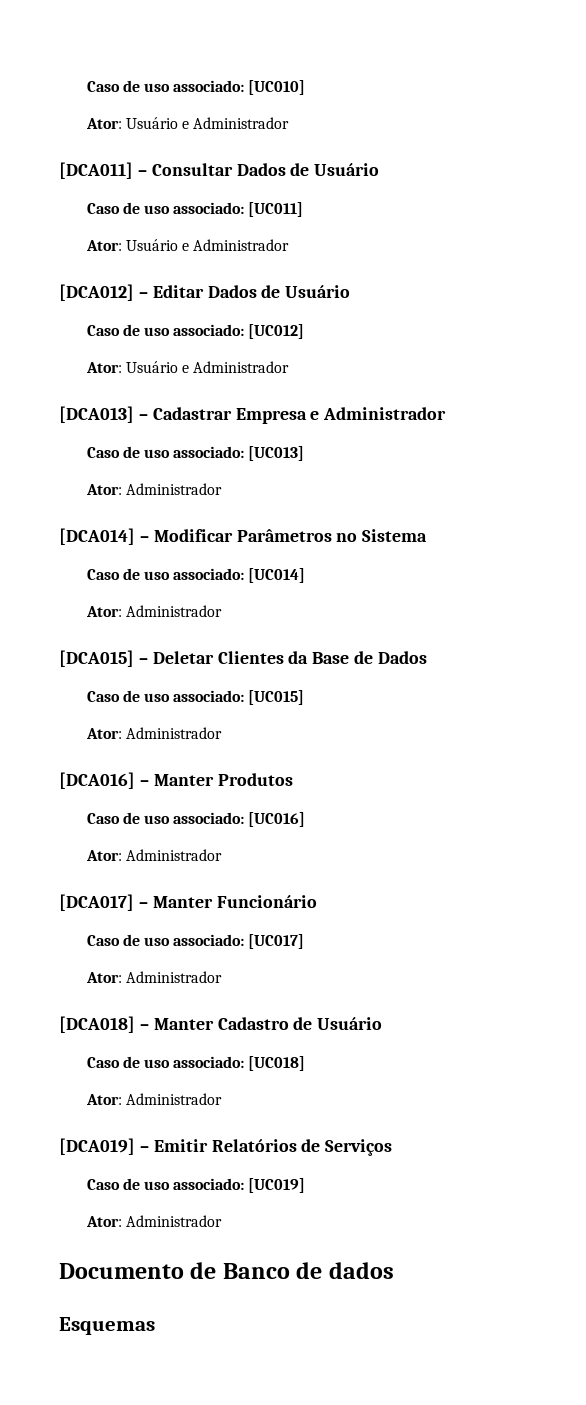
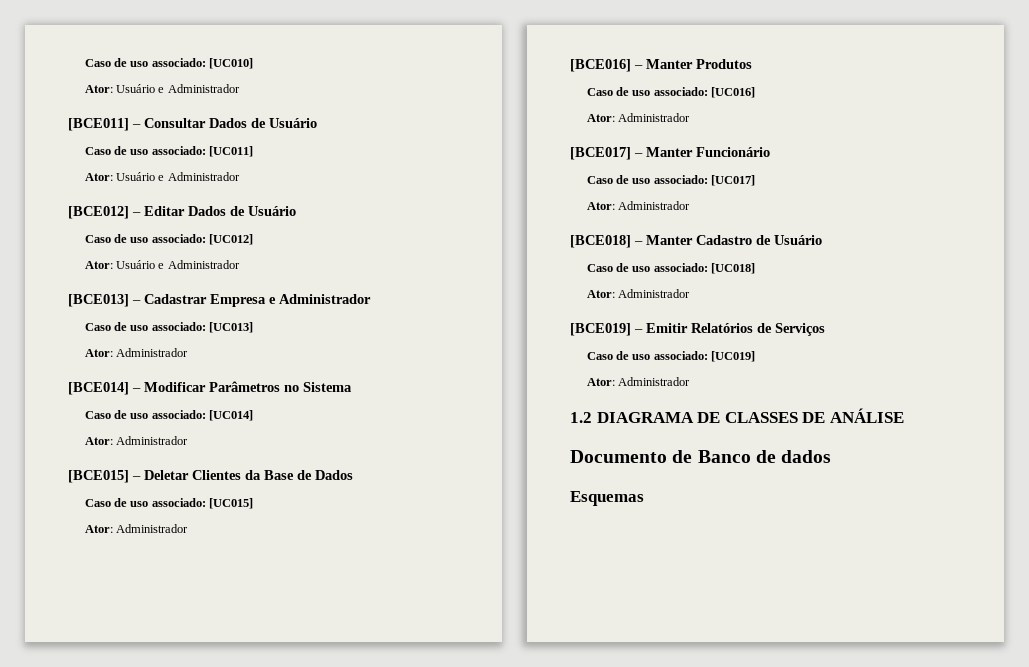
- [DCA011] – Consultar Dados de Usuário
+ [BCE011] – Consultar Dados de Usuário
- [DCA012] – Editar Dados de Usuário
+ [BCE012] – Editar Dados de Usuário
- [DCA013] – Cadastrar Empresa e Administrador
+ [BCE013] – Cadastrar Empresa e Administrador
- [DCA014] – Modificar Parâmetros no Sistema
+ [BCE014] – Modificar Parâmetros no Sistema
- [DCA015] – Deletar Clientes da Base de Dados
+ [BCE015] – Deletar Clientes da Base de Dados
- [DCA016] – Manter Produtos
+ [BCE016] – Manter Produtos
- [DCA017] – Manter Funcionário
+ [BCE017] – Manter Funcionário
- [DCA018] – Manter Cadastro de Usuário
+ [BCE018] – Manter Cadastro de Usuário
- [DCA019] – Emitir Relatórios de Serviços
+ [BCE019] – Emitir Relatórios de Serviços
+ 1.2 DIAGRAMA DE CLASSES DE ANÁLISE

